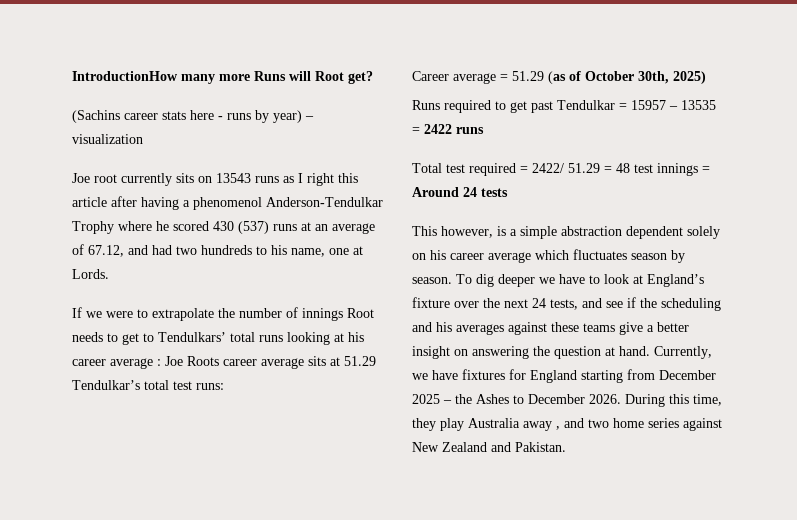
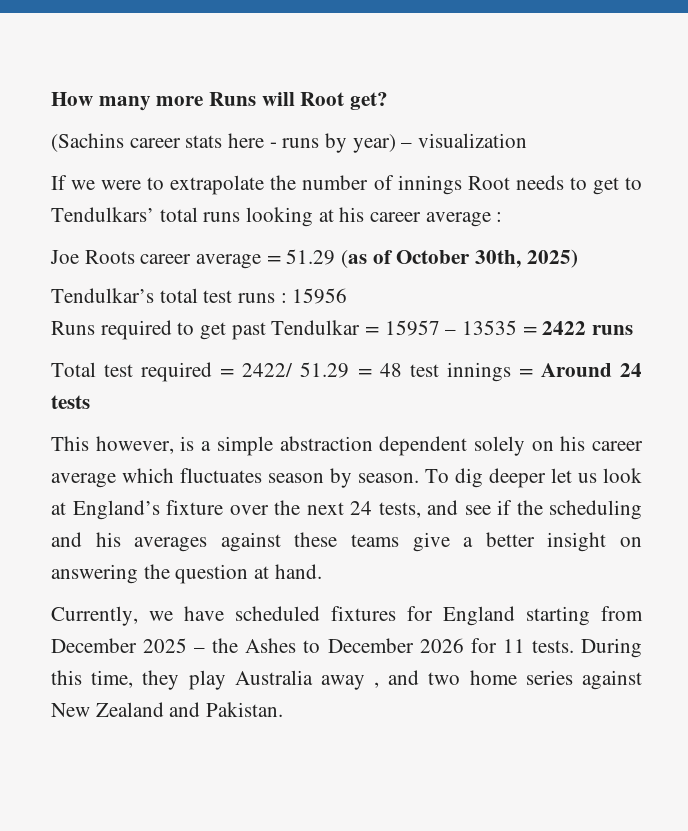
- IntroductionHow many more Runs will Root get?
+ How many more Runs will Root get?
- Joe root currently sits on 13543 runs as I right this article after having a phenomenol Anderson-Tendulkar Trophy where he scored 430 (537) runs at an average of 67.12, and had two hundreds to his name, one at Lords.
- If we were to extrapolate the number of innings Root needs to get to Tendulkars’ total runs looking at his career average : Joe Roots career average sits at 51.29 Tendulkar’s total test runs:
- Career average = 51.29 (as of October 30th, 2025)
+ If we were to extrapolate the number of innings Root needs to get to Tendulkars’ total runs looking at his career average :
+ Joe Roots career average = 51.29 (as of October 30th, 2025)
+ Tendulkar’s total test runs : 15956
- To dig deeper we have to look at England’s fixture over the next 24 tests, and see if the scheduling and his averages against these teams give a better insight on answering the question at hand. Currently, we have fixtures for England starting from December 2025 – the Ashes to December 2026.
+ To dig deeper let us look at England’s fixture over the next 24 tests, and see if the scheduling and his averages against these teams give a better insight on answering the question at hand.
+ Currently, we have scheduled fixtures for England starting from December 2025 – the Ashes to December 2026 for 11 tests.

